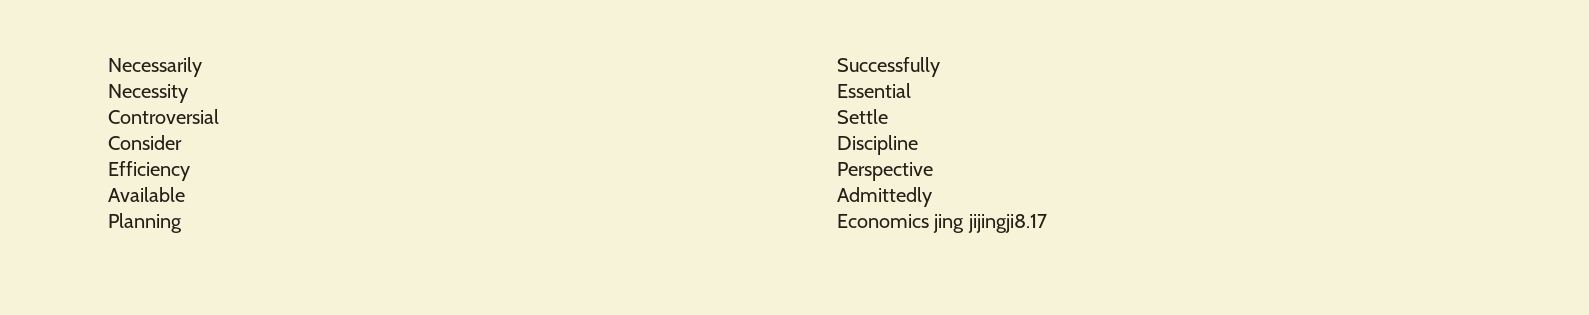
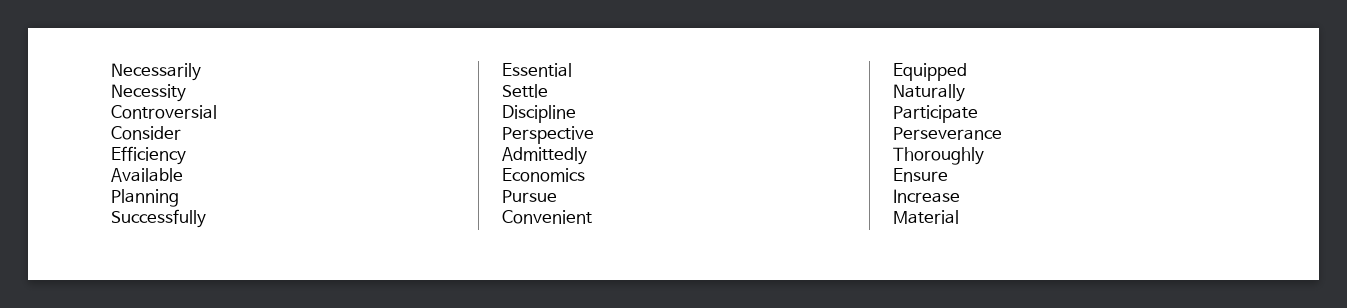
- Economics jing jijingji8.17
+ Economics
+ Pursue
+ Convenient
+ Equipped
+ Naturally
+ Participate
+ Perseverance
+ Thoroughly
+ Ensure
+ Increase
+ Material

